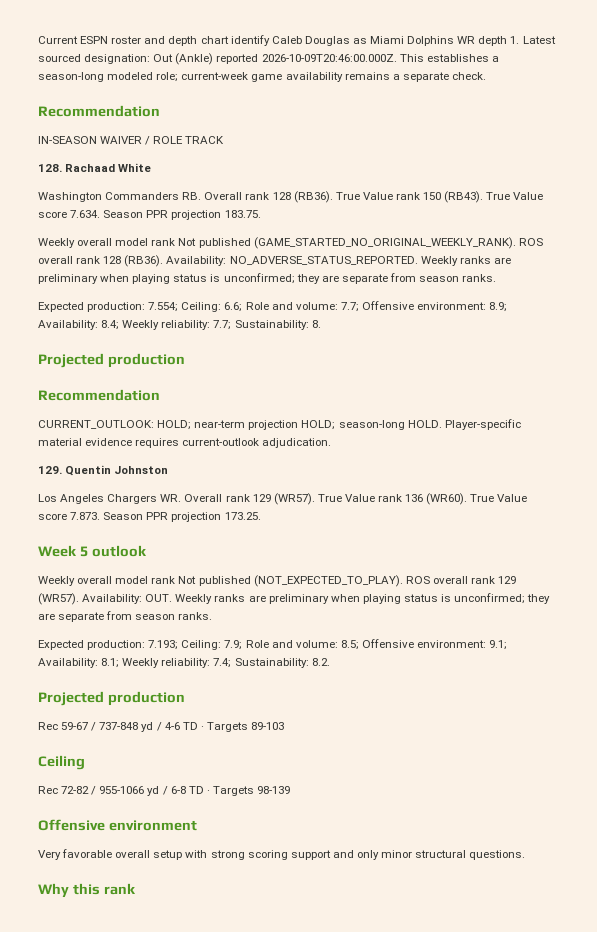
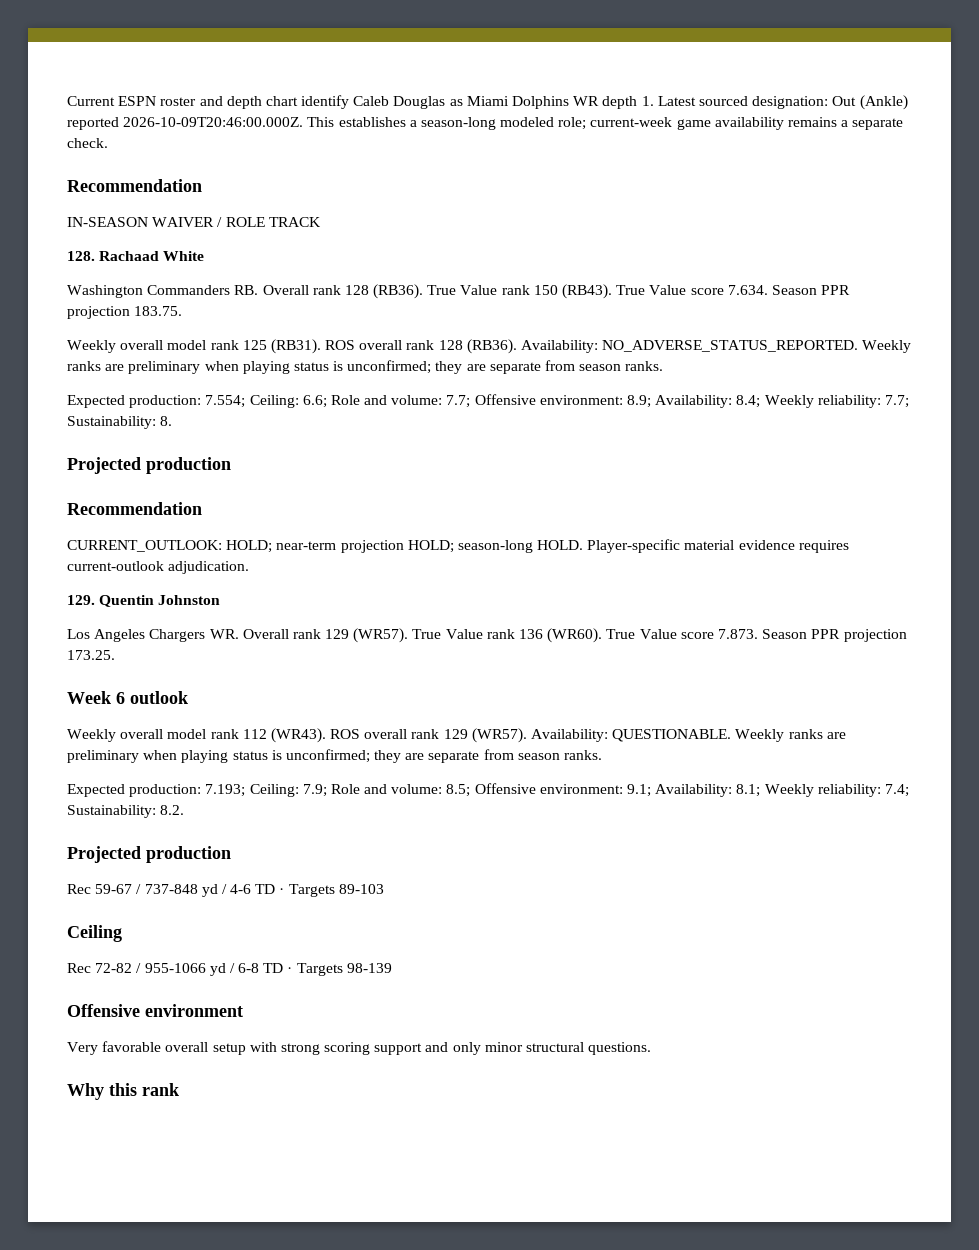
- Weekly overall model rank Not published (GAME_STARTED_NO_ORIGINAL_WEEKLY_RANK).
+ Weekly overall model rank 125 (RB31).
- Week 5 outlook
+ Week 6 outlook
- Weekly overall model rank Not published (NOT_EXPECTED_TO_PLAY).
+ Weekly overall model rank 112 (WR43).
- Availability: OUT. Weekly ranks are preliminary when playing status is unconfirmed; they are separate from season ranks.
+ Availability: QUESTIONABLE. Weekly ranks are preliminary when playing status is unconfirmed; they are separate from season ranks.

